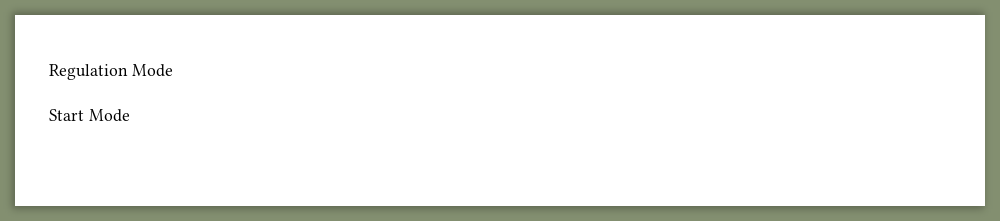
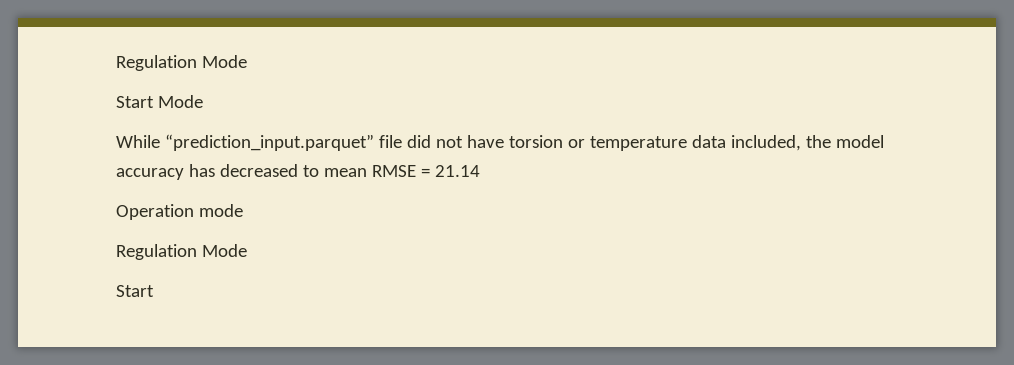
+ While “prediction_input.parquet” file did not have torsion or temperature data included, the model accuracy has decreased to mean RMSE = 21.14
+ Operation mode
+ Regulation Mode
+ Start

